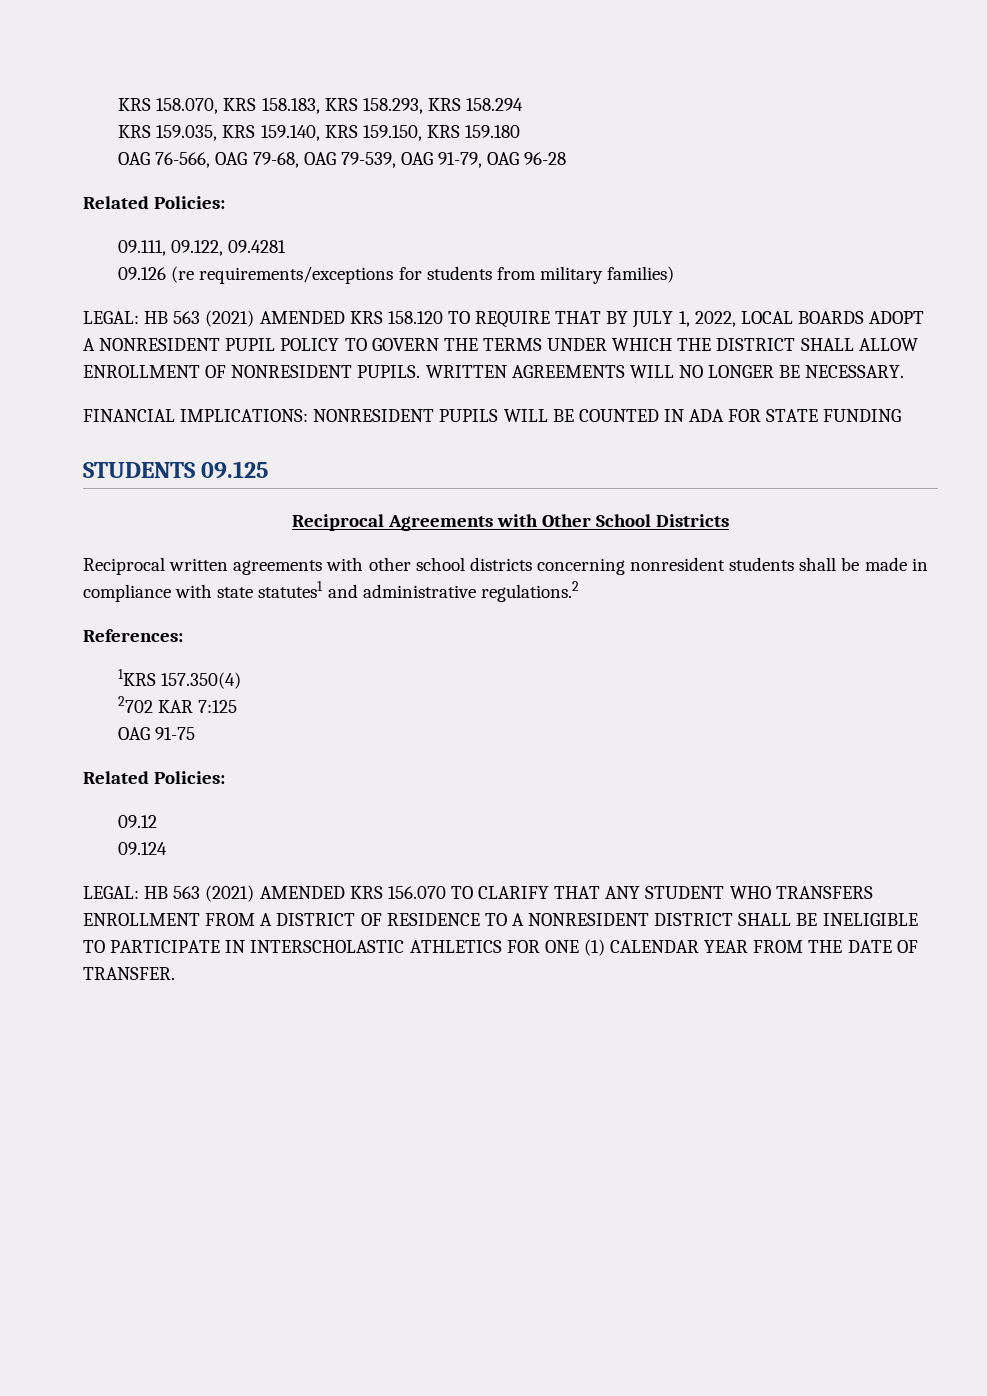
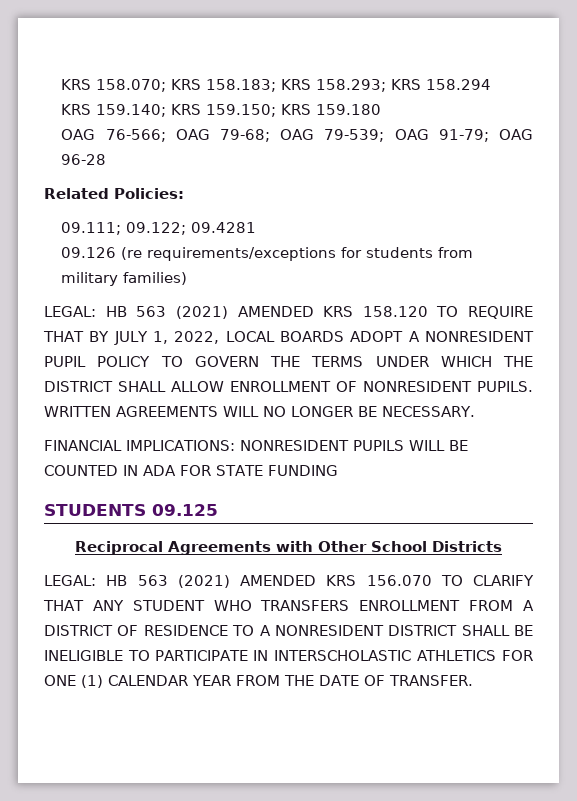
- KRS 158.070, KRS 158.183, KRS 158.293, KRS 158.294
- KRS 159.035, KRS 159.140, KRS 159.150, KRS 159.180
- OAG 76-566, OAG 79-68, OAG 79-539, OAG 91-79, OAG 96-28
+ KRS 158.070; KRS 158.183; KRS 158.293; KRS 158.294
+ KRS 159.140; KRS 159.150; KRS 159.180
+ OAG 76-566; OAG 79-68; OAG 79-539; OAG 91-79; OAG 96-28
- 09.111, 09.122, 09.4281
+ 09.111; 09.122; 09.4281
- Reciprocal written agreements with other school districts concerning nonresident students shall be made in compliance with state statutes1 and administrative regulations.2
- References:
- 1KRS 157.350(4)
- 2702 KAR 7:125
- OAG 91-75
- Related Policies:
- 09.12
- 09.124

